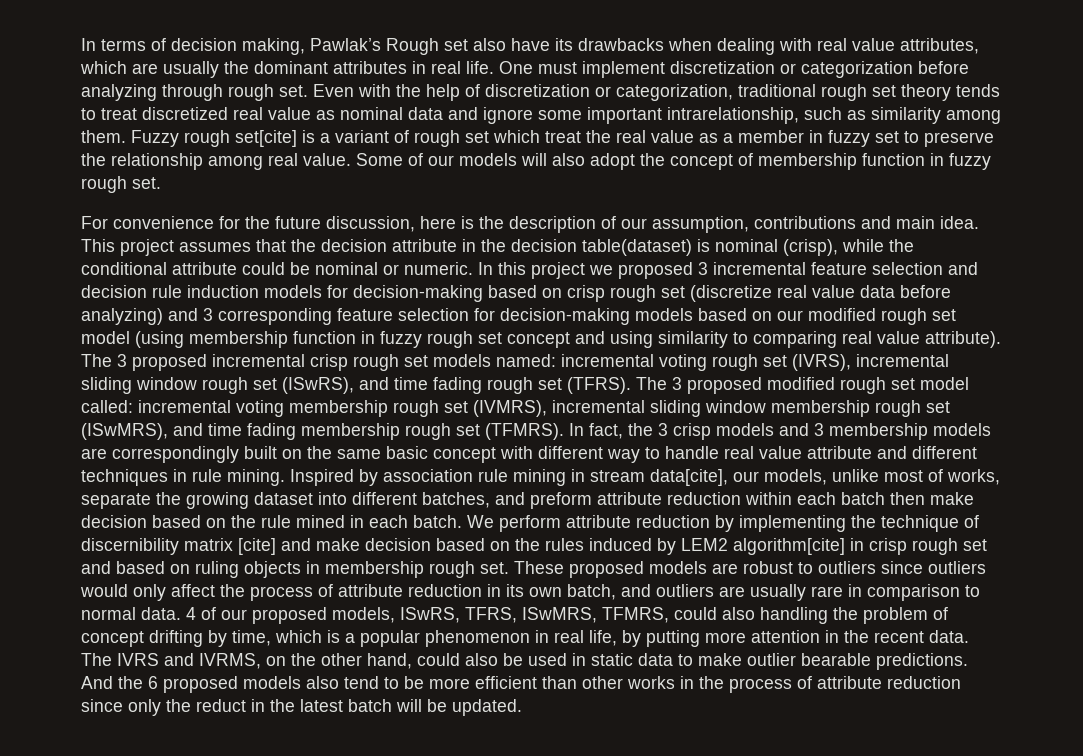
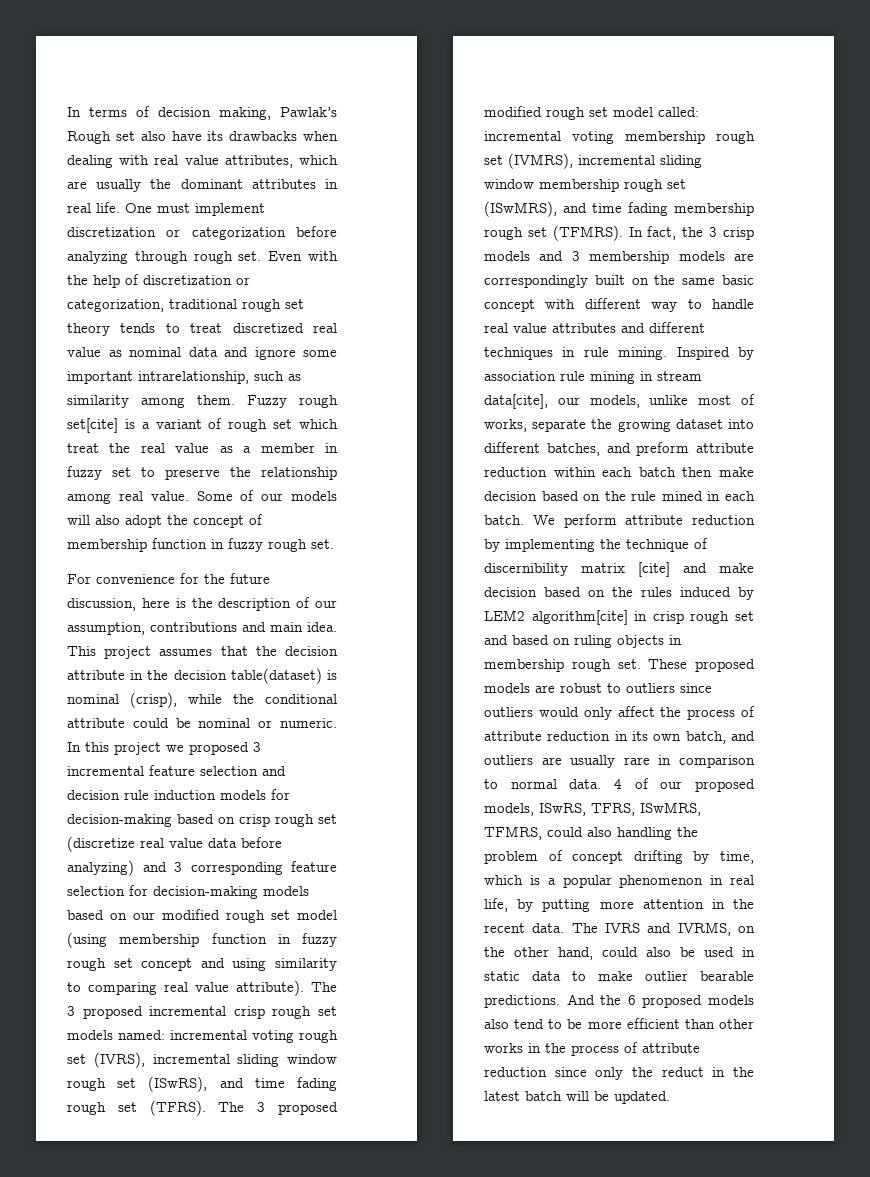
- In fact, the 3 crisp models and 3 membership models are correspondingly built on the same basic concept with different way to handle real value attribute and different techniques in rule mining.
+ In fact, the 3 crisp models and 3 membership models are correspondingly built on the same basic concept with different way to handle real value attributes and different techniques in rule mining.

